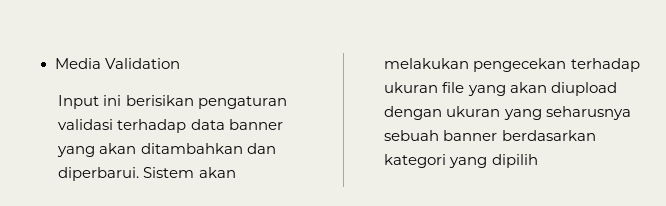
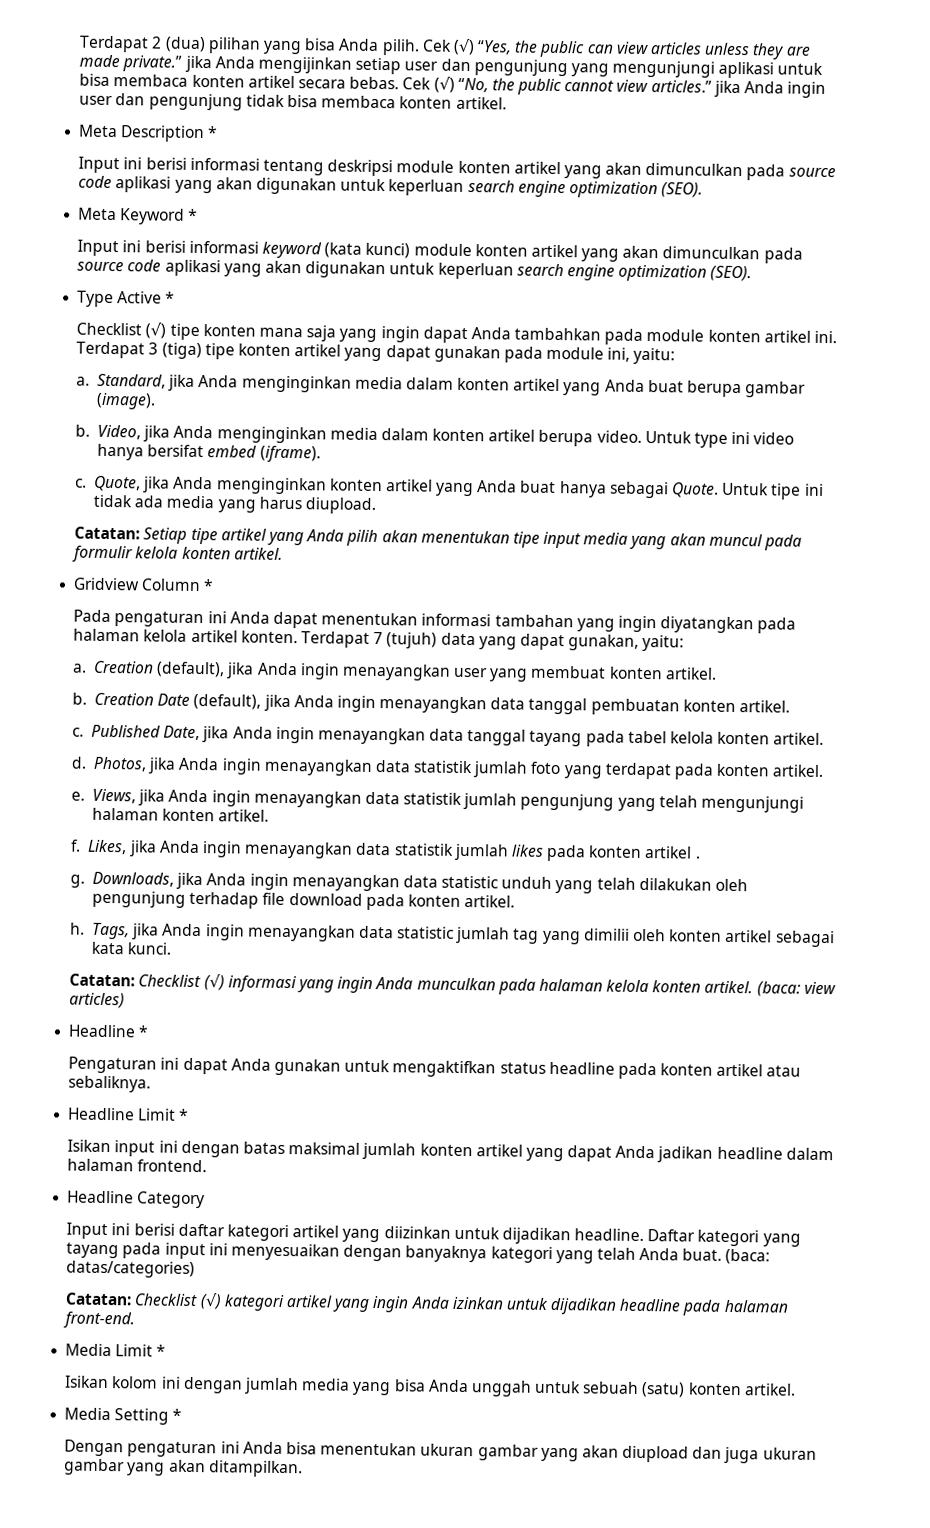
- Media Validation
- Input ini berisikan pengaturan validasi terhadap data banner yang akan ditambahkan dan diperbarui. Sistem akan melakukan pengecekan terhadap ukuran file yang akan diupload dengan ukuran yang seharusnya sebuah banner berdasarkan kategori yang dipilih
+ Terdapat 2 (dua) pilihan yang bisa Anda pilih. Cek (√) “Yes, the public can view articles unless they are made private.” jika Anda mengijinkan setiap user dan pengunjung yang mengunjungi aplikasi untuk bisa membaca konten artikel secara bebas. Cek (√) “No, the public cannot view articles.” jika Anda ingin user dan pengunjung tidak bisa membaca konten artikel.
+ Meta Description *
+ Input ini berisi informasi tentang deskripsi module konten artikel yang akan dimunculkan pada source code aplikasi yang akan digunakan untuk keperluan search engine optimization (SEO).
+ Meta Keyword *
+ Input ini berisi informasi keyword (kata kunci) module konten artikel yang akan dimunculkan pada source code aplikasi yang akan digunakan untuk keperluan search engine optimization (SEO).
+ Type Active *
+ Checklist (√) tipe konten mana saja yang ingin dapat Anda tambahkan pada module konten artikel ini. Terdapat 3 (tiga) tipe konten artikel yang dapat gunakan pada module ini, yaitu:
+ a. Standard, jika Anda menginginkan media dalam konten artikel yang Anda buat berupa gambar (image).
+ b. Video, jika Anda menginginkan media dalam konten artikel berupa video. Untuk type ini video hanya bersifat embed (iframe).
+ c. Quote, jika Anda menginginkan konten artikel yang Anda buat hanya sebagai Quote. Untuk tipe ini tidak ada media yang harus diupload.
+ Catatan: Setiap tipe artikel yang Anda pilih akan menentukan tipe input media yang akan muncul pada formulir kelola konten artikel.
+ Gridview Column *
+ Pada pengaturan ini Anda dapat menentukan informasi tambahan yang ingin diyatangkan pada halaman kelola artikel konten. Terdapat 7 (tujuh) data yang dapat gunakan, yaitu:
+ a. Creation (default), jika Anda ingin menayangkan user yang membuat konten artikel.
+ b. Creation Date (default), jika Anda ingin menayangkan data tanggal pembuatan konten artikel.
+ c. Published Date, jika Anda ingin menayangkan data tanggal tayang pada tabel kelola konten artikel.
+ d. Photos, jika Anda ingin menayangkan data statistik jumlah foto yang terdapat pada konten artikel.
+ e. Views, jika Anda ingin menayangkan data statistik jumlah pengunjung yang telah mengunjungi halaman konten artikel.
+ f. Likes, jika Anda ingin menayangkan data statistik jumlah likes pada konten artikel .
+ g. Downloads, jika Anda ingin menayangkan data statistic unduh yang telah dilakukan oleh pengunjung terhadap file download pada konten artikel.
+ h. Tags, jika Anda ingin menayangkan data statistic jumlah tag yang dimilii oleh konten artikel sebagai kata kunci.
+ Catatan: Checklist (√) informasi yang ingin Anda munculkan pada halaman kelola konten artikel. (baca: view articles)
+ Headline *
+ Pengaturan ini dapat Anda gunakan untuk mengaktifkan status headline pada konten artikel atau sebaliknya.
+ Headline Limit *
+ Isikan input ini dengan batas maksimal jumlah konten artikel yang dapat Anda jadikan headline dalam halaman frontend.
+ Headline Category
+ Input ini berisi daftar kategori artikel yang diizinkan untuk dijadikan headline. Daftar kategori yang tayang pada input ini menyesuaikan dengan banyaknya kategori yang telah Anda buat. (baca: datas/categories)
+ Catatan: Checklist (√) kategori artikel yang ingin Anda izinkan untuk dijadikan headline pada halaman front-end.
+ Media Limit *
+ Isikan kolom ini dengan jumlah media yang bisa Anda unggah untuk sebuah (satu) konten artikel.
+ Media Setting *
+ Dengan pengaturan ini Anda bisa menentukan ukuran gambar yang akan diupload dan juga ukuran gambar yang akan ditampilkan.

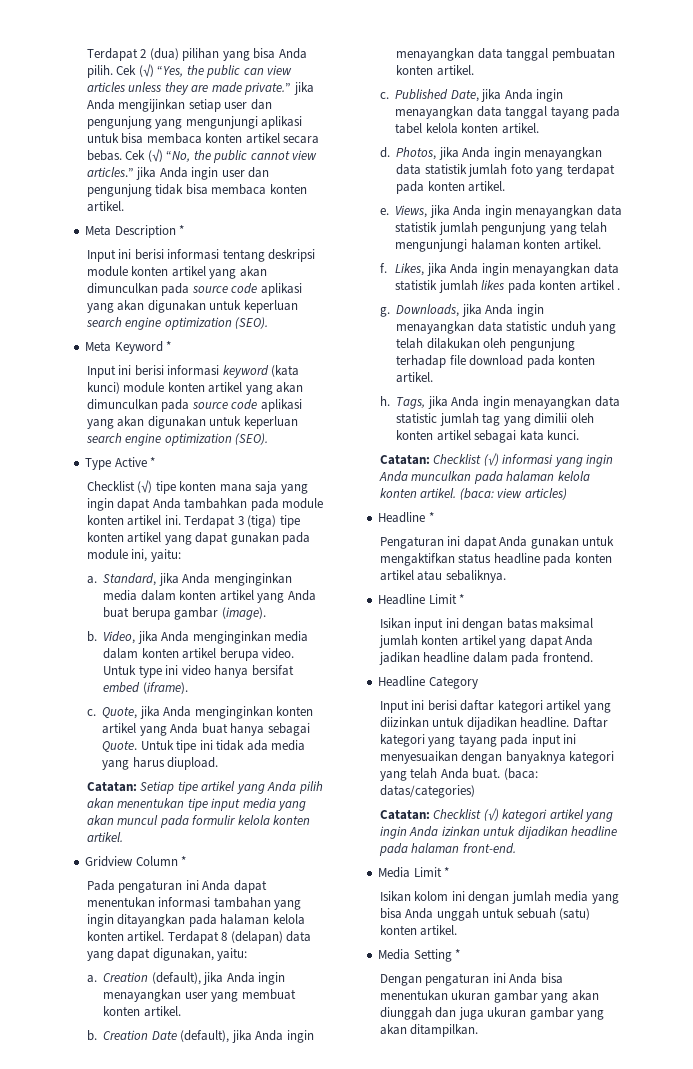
- Pada pengaturan ini Anda dapat menentukan informasi tambahan yang ingin diyatangkan pada halaman kelola artikel konten. Terdapat 7 (tujuh) data yang dapat gunakan, yaitu:
+ Pada pengaturan ini Anda dapat menentukan informasi tambahan yang ingin ditayangkan pada halaman kelola konten artikel. Terdapat 8 (delapan) data yang dapat digunakan, yaitu:
- Isikan input ini dengan batas maksimal jumlah konten artikel yang dapat Anda jadikan headline dalam halaman frontend.
+ Isikan input ini dengan batas maksimal jumlah konten artikel yang dapat Anda jadikan headline dalam pada frontend.
- Dengan pengaturan ini Anda bisa menentukan ukuran gambar yang akan diupload dan juga ukuran gambar yang akan ditampilkan.
+ Dengan pengaturan ini Anda bisa menentukan ukuran gambar yang akan diunggah dan juga ukuran gambar yang akan ditampilkan.

